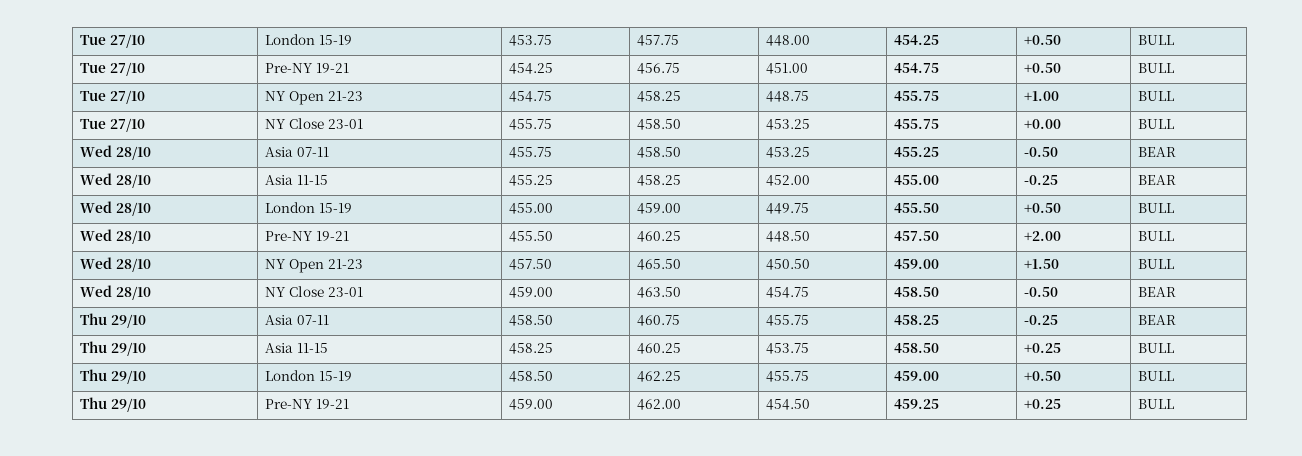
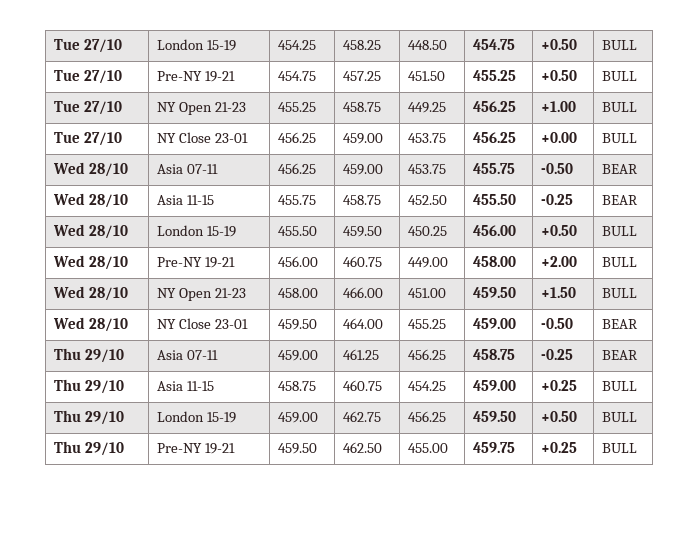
- Tue 27/10 | London 15-19 | 453.75 | 457.75 | 448.00 | 454.25 | +0.50 | BULL
+ Tue 27/10 | London 15-19 | 454.25 | 458.25 | 448.50 | 454.75 | +0.50 | BULL
- Tue 27/10 | Pre-NY 19-21 | 454.25 | 456.75 | 451.00 | 454.75 | +0.50 | BULL
+ Tue 27/10 | Pre-NY 19-21 | 454.75 | 457.25 | 451.50 | 455.25 | +0.50 | BULL
- Tue 27/10 | NY Open 21-23 | 454.75 | 458.25 | 448.75 | 455.75 | +1.00 | BULL
+ Tue 27/10 | NY Open 21-23 | 455.25 | 458.75 | 449.25 | 456.25 | +1.00 | BULL
- Tue 27/10 | NY Close 23-01 | 455.75 | 458.50 | 453.25 | 455.75 | +0.00 | BULL
+ Tue 27/10 | NY Close 23-01 | 456.25 | 459.00 | 453.75 | 456.25 | +0.00 | BULL
- Wed 28/10 | Asia 07-11 | 455.75 | 458.50 | 453.25 | 455.25 | -0.50 | BEAR
+ Wed 28/10 | Asia 07-11 | 456.25 | 459.00 | 453.75 | 455.75 | -0.50 | BEAR
- Wed 28/10 | Asia 11-15 | 455.25 | 458.25 | 452.00 | 455.00 | -0.25 | BEAR
+ Wed 28/10 | Asia 11-15 | 455.75 | 458.75 | 452.50 | 455.50 | -0.25 | BEAR
- Wed 28/10 | London 15-19 | 455.00 | 459.00 | 449.75 | 455.50 | +0.50 | BULL
+ Wed 28/10 | London 15-19 | 455.50 | 459.50 | 450.25 | 456.00 | +0.50 | BULL
- Wed 28/10 | Pre-NY 19-21 | 455.50 | 460.25 | 448.50 | 457.50 | +2.00 | BULL
+ Wed 28/10 | Pre-NY 19-21 | 456.00 | 460.75 | 449.00 | 458.00 | +2.00 | BULL
- Wed 28/10 | NY Open 21-23 | 457.50 | 465.50 | 450.50 | 459.00 | +1.50 | BULL
+ Wed 28/10 | NY Open 21-23 | 458.00 | 466.00 | 451.00 | 459.50 | +1.50 | BULL
- Wed 28/10 | NY Close 23-01 | 459.00 | 463.50 | 454.75 | 458.50 | -0.50 | BEAR
+ Wed 28/10 | NY Close 23-01 | 459.50 | 464.00 | 455.25 | 459.00 | -0.50 | BEAR
- Thu 29/10 | Asia 07-11 | 458.50 | 460.75 | 455.75 | 458.25 | -0.25 | BEAR
+ Thu 29/10 | Asia 07-11 | 459.00 | 461.25 | 456.25 | 458.75 | -0.25 | BEAR
- Thu 29/10 | Asia 11-15 | 458.25 | 460.25 | 453.75 | 458.50 | +0.25 | BULL
+ Thu 29/10 | Asia 11-15 | 458.75 | 460.75 | 454.25 | 459.00 | +0.25 | BULL
- Thu 29/10 | London 15-19 | 458.50 | 462.25 | 455.75 | 459.00 | +0.50 | BULL
+ Thu 29/10 | London 15-19 | 459.00 | 462.75 | 456.25 | 459.50 | +0.50 | BULL
- Thu 29/10 | Pre-NY 19-21 | 459.00 | 462.00 | 454.50 | 459.25 | +0.25 | BULL
+ Thu 29/10 | Pre-NY 19-21 | 459.50 | 462.50 | 455.00 | 459.75 | +0.25 | BULL

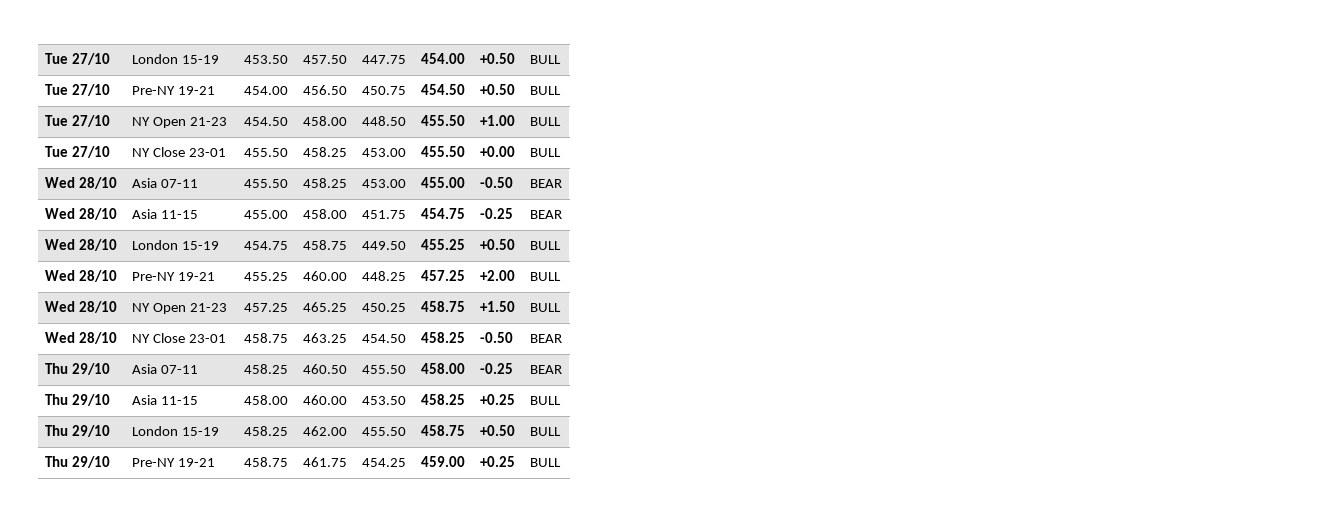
- Tue 27/10 | London 15-19 | 454.25 | 458.25 | 448.50 | 454.75 | +0.50 | BULL
+ Tue 27/10 | London 15-19 | 453.50 | 457.50 | 447.75 | 454.00 | +0.50 | BULL
- Tue 27/10 | Pre-NY 19-21 | 454.75 | 457.25 | 451.50 | 455.25 | +0.50 | BULL
+ Tue 27/10 | Pre-NY 19-21 | 454.00 | 456.50 | 450.75 | 454.50 | +0.50 | BULL
- Tue 27/10 | NY Open 21-23 | 455.25 | 458.75 | 449.25 | 456.25 | +1.00 | BULL
+ Tue 27/10 | NY Open 21-23 | 454.50 | 458.00 | 448.50 | 455.50 | +1.00 | BULL
- Tue 27/10 | NY Close 23-01 | 456.25 | 459.00 | 453.75 | 456.25 | +0.00 | BULL
+ Tue 27/10 | NY Close 23-01 | 455.50 | 458.25 | 453.00 | 455.50 | +0.00 | BULL
- Wed 28/10 | Asia 07-11 | 456.25 | 459.00 | 453.75 | 455.75 | -0.50 | BEAR
+ Wed 28/10 | Asia 07-11 | 455.50 | 458.25 | 453.00 | 455.00 | -0.50 | BEAR
- Wed 28/10 | Asia 11-15 | 455.75 | 458.75 | 452.50 | 455.50 | -0.25 | BEAR
+ Wed 28/10 | Asia 11-15 | 455.00 | 458.00 | 451.75 | 454.75 | -0.25 | BEAR
- Wed 28/10 | London 15-19 | 455.50 | 459.50 | 450.25 | 456.00 | +0.50 | BULL
+ Wed 28/10 | London 15-19 | 454.75 | 458.75 | 449.50 | 455.25 | +0.50 | BULL
- Wed 28/10 | Pre-NY 19-21 | 456.00 | 460.75 | 449.00 | 458.00 | +2.00 | BULL
+ Wed 28/10 | Pre-NY 19-21 | 455.25 | 460.00 | 448.25 | 457.25 | +2.00 | BULL
- Wed 28/10 | NY Open 21-23 | 458.00 | 466.00 | 451.00 | 459.50 | +1.50 | BULL
+ Wed 28/10 | NY Open 21-23 | 457.25 | 465.25 | 450.25 | 458.75 | +1.50 | BULL
- Wed 28/10 | NY Close 23-01 | 459.50 | 464.00 | 455.25 | 459.00 | -0.50 | BEAR
+ Wed 28/10 | NY Close 23-01 | 458.75 | 463.25 | 454.50 | 458.25 | -0.50 | BEAR
- Thu 29/10 | Asia 07-11 | 459.00 | 461.25 | 456.25 | 458.75 | -0.25 | BEAR
+ Thu 29/10 | Asia 07-11 | 458.25 | 460.50 | 455.50 | 458.00 | -0.25 | BEAR
- Thu 29/10 | Asia 11-15 | 458.75 | 460.75 | 454.25 | 459.00 | +0.25 | BULL
+ Thu 29/10 | Asia 11-15 | 458.00 | 460.00 | 453.50 | 458.25 | +0.25 | BULL
- Thu 29/10 | London 15-19 | 459.00 | 462.75 | 456.25 | 459.50 | +0.50 | BULL
+ Thu 29/10 | London 15-19 | 458.25 | 462.00 | 455.50 | 458.75 | +0.50 | BULL
- Thu 29/10 | Pre-NY 19-21 | 459.50 | 462.50 | 455.00 | 459.75 | +0.25 | BULL
+ Thu 29/10 | Pre-NY 19-21 | 458.75 | 461.75 | 454.25 | 459.00 | +0.25 | BULL

